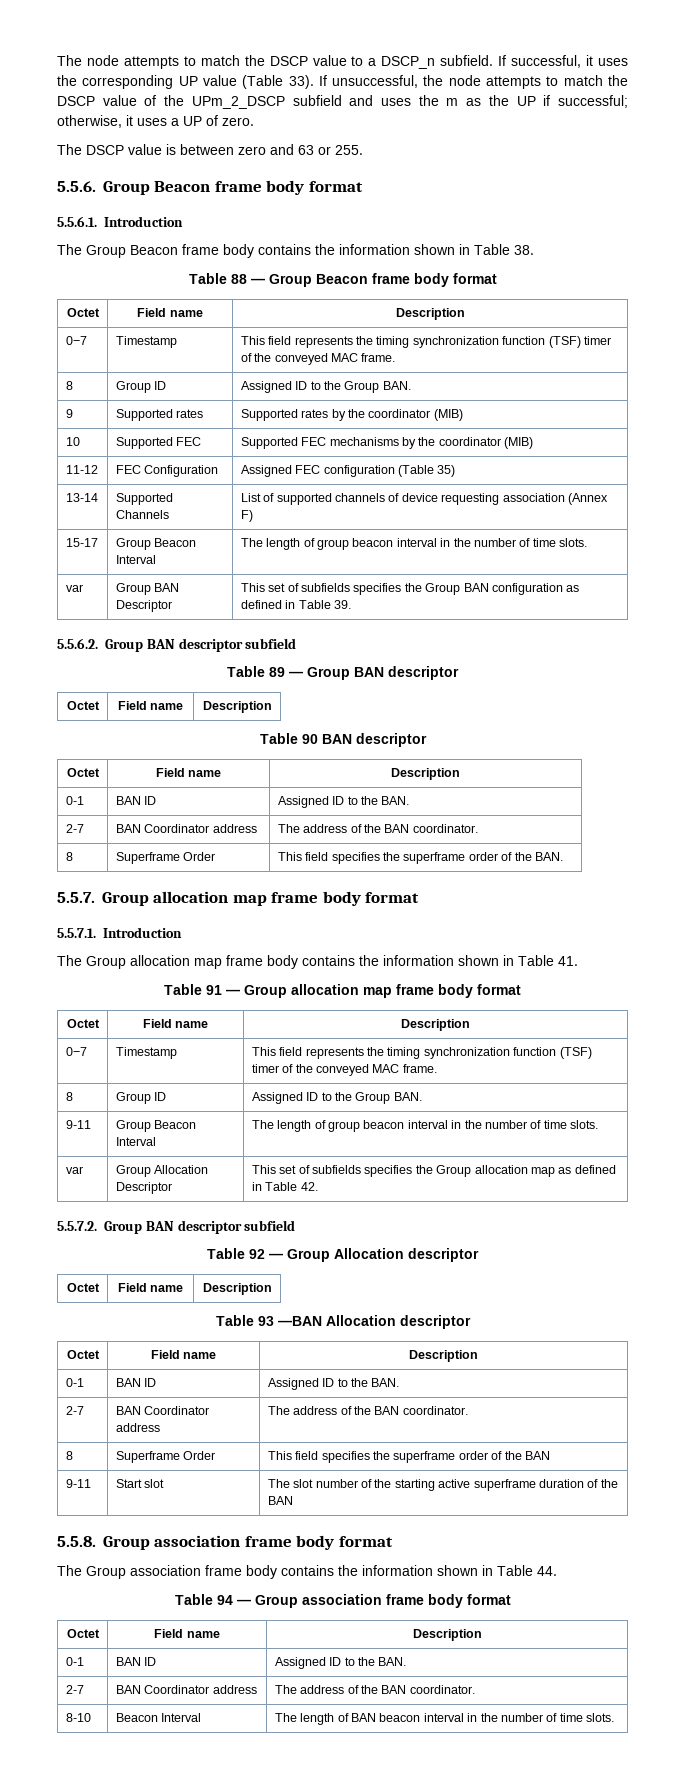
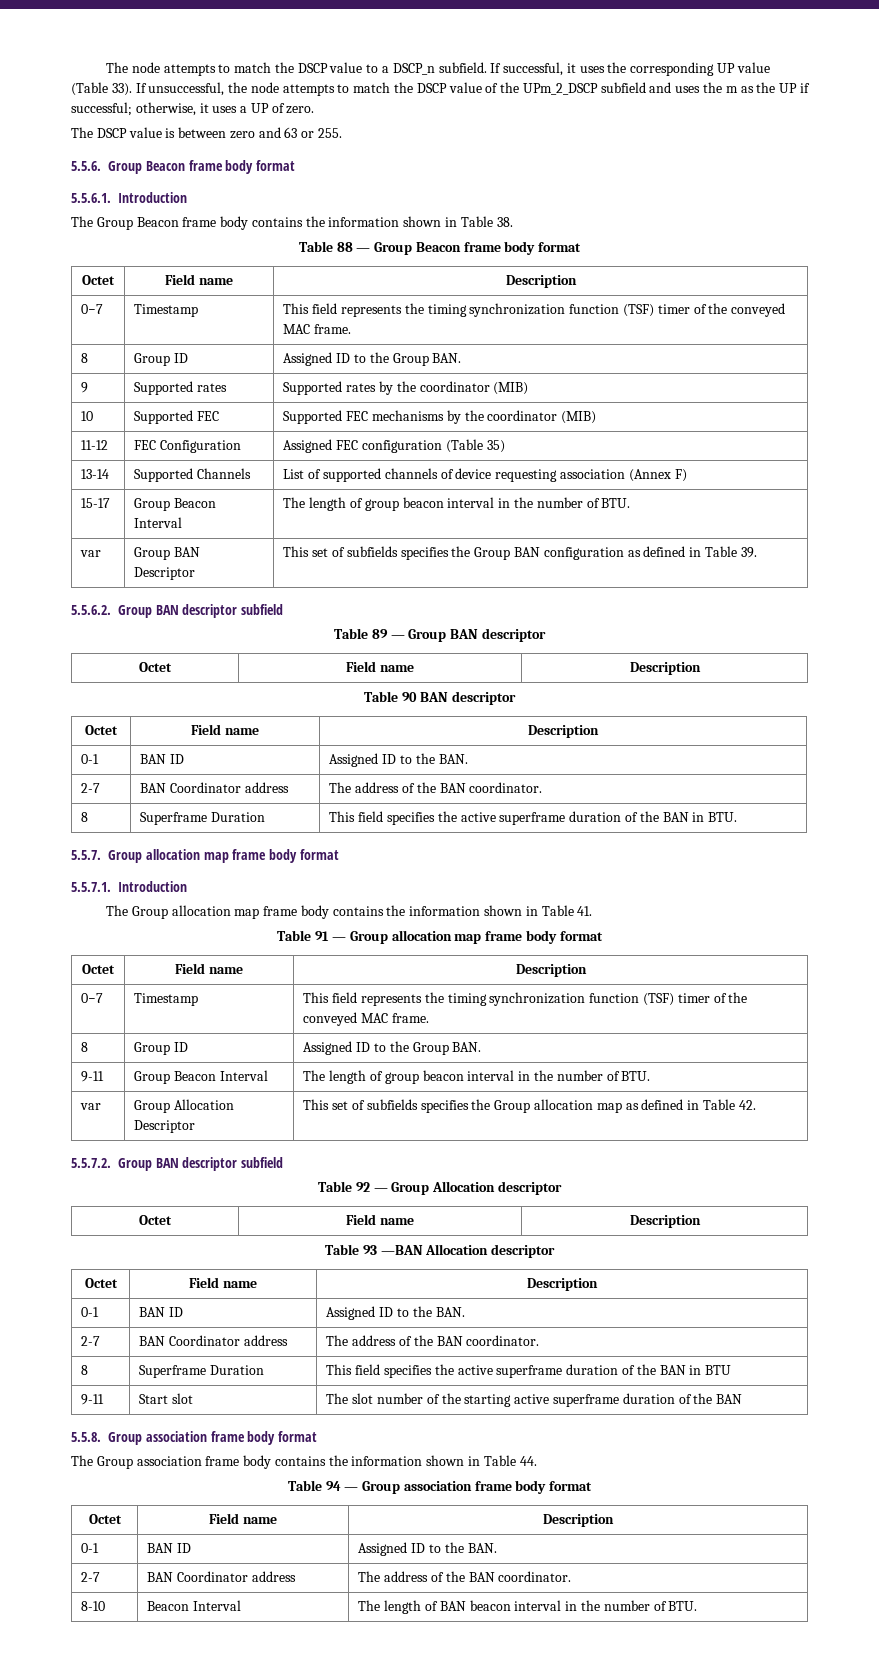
- 15-17 | Group Beacon Interval | The length of group beacon interval in the number of time slots.
+ 15-17 | Group Beacon Interval | The length of group beacon interval in the number of BTU.
- 8 | Superframe Order | This field specifies the superframe order of the BAN.
+ 8 | Superframe Duration | This field specifies the active superframe duration of the BAN in BTU.
- 9-11 | Group Beacon Interval | The length of group beacon interval in the number of time slots.
+ 9-11 | Group Beacon Interval | The length of group beacon interval in the number of BTU.
- 8 | Superframe Order | This field specifies the superframe order of the BAN
+ 8 | Superframe Duration | This field specifies the active superframe duration of the BAN in BTU
- 8-10 | Beacon Interval | The length of BAN beacon interval in the number of time slots.
+ 8-10 | Beacon Interval | The length of BAN beacon interval in the number of BTU.

